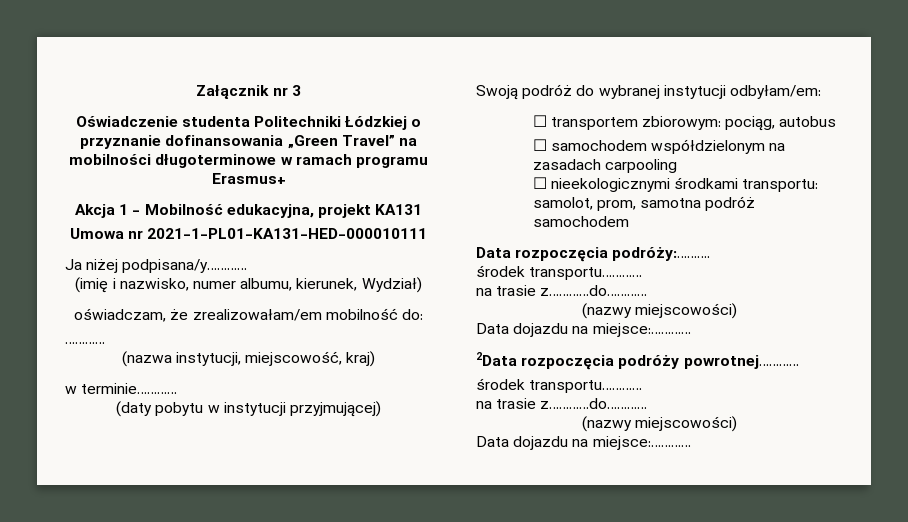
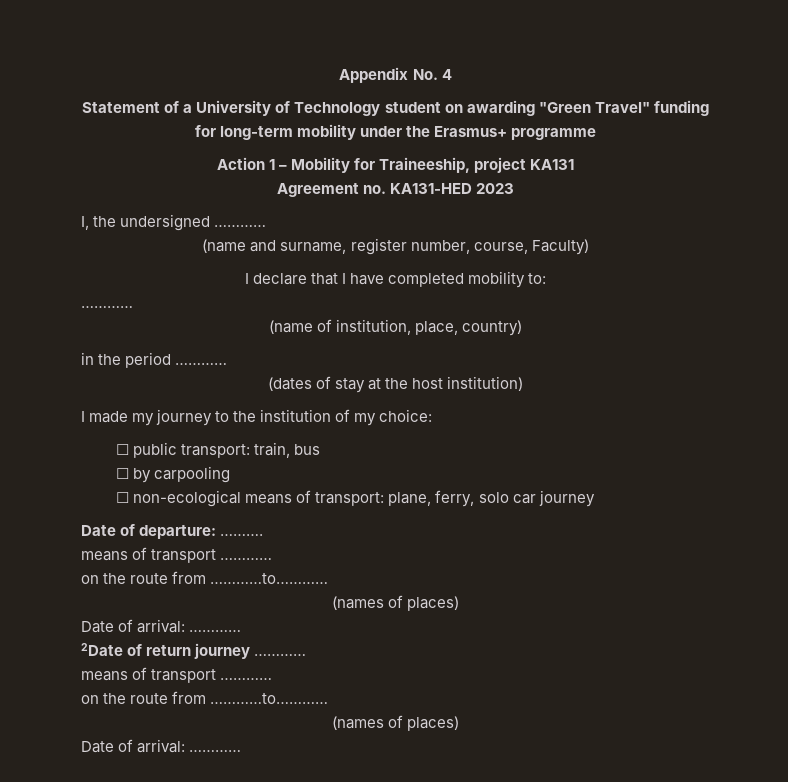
- Załącznik nr 3
- Oświadczenie studenta Politechniki Łódzkiej o przyznanie dofinansowania „Green Travel” na mobilności długoterminowe w ramach programu Erasmus+
- Akcja 1 - Mobilność edukacyjna, projekt KA131
- Umowa nr 2021-1-PL01-KA131-HED-000010111
- Ja niżej podpisana/y…………
- (imię i nazwisko, numer albumu, kierunek, Wydział)
- oświadczam, że zrealizowałam/em mobilność do:
+ Appendix No. 4
+ Statement of a University of Technology student on awarding "Green Travel" funding for long-term mobility under the Erasmus+ programme
+ Action 1 – Mobility for Traineeship, project KA131
+ Agreement no. KA131-HED 2023
+ I, the undersigned …………
+ (name and surname, register number, course, Faculty)
+ I declare that I have completed mobility to:
  …………
- (nazwa instytucji, miejscowość, kraj)
- w terminie…………
- (daty pobytu w instytucji przyjmującej)
- Swoją podróż do wybranej instytucji odbyłam/em:
- ☐ transportem zbiorowym: pociąg, autobus
- ☐ samochodem współdzielonym na zasadach carpooling
- ☐ nieekologicznymi środkami transportu: samolot, prom, samotna podróż samochodem
- Data rozpoczęcia podróży:……….
- środek transportu…………
- na trasie z…………do…………
- (nazwy miejscowości)
- Data dojazdu na miejsce:…………
- 2Data rozpoczęcia podróży powrotnej…………
- środek transportu…………
- na trasie z…………do…………
- (nazwy miejscowości)
- Data dojazdu na miejsce:…………
+ (name of institution, place, country)
+ in the period …………
+ (dates of stay at the host institution)
+ I made my journey to the institution of my choice:
+ ☐ public transport: train, bus
+ ☐ by carpooling
+ ☐ non-ecological means of transport: plane, ferry, solo car journey
+ Date of departure: ……….
+ means of transport …………
+ on the route from …………to…………
+ (names of places)
+ Date of arrival: …………
+ 2Date of return journey …………
+ means of transport …………
+ on the route from …………to…………
+ (names of places)
+ Date of arrival: …………

